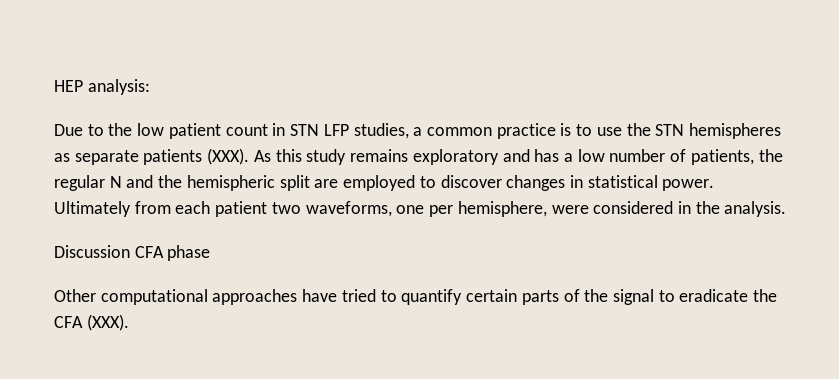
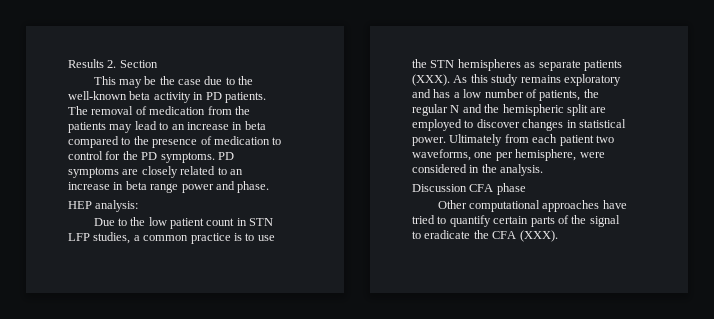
+ Results 2. Section
+ This may be the case due to the well-known beta activity in PD patients. The removal of medication from the patients may lead to an increase in beta compared to the presence of medication to control for the PD symptoms. PD symptoms are closely related to an increase in beta range power and phase.

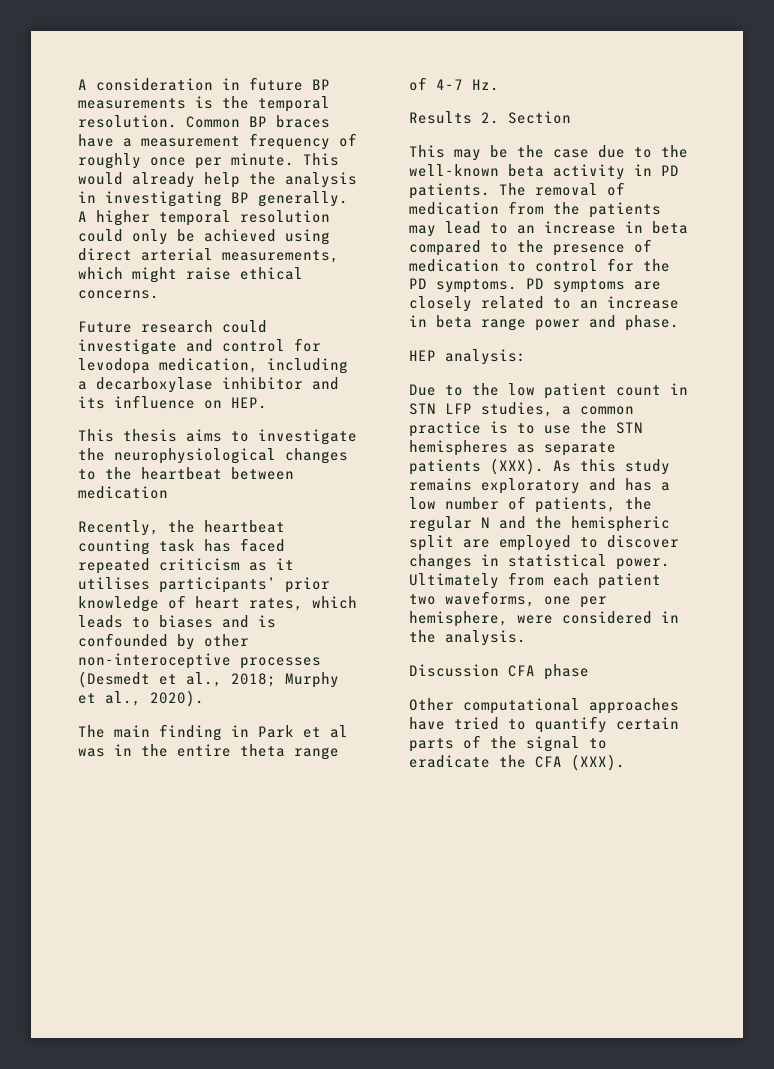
+ A consideration in future BP measurements is the temporal resolution. Common BP braces have a measurement frequency of roughly once per minute. This would already help the analysis in investigating BP generally. A higher temporal resolution could only be achieved using direct arterial measurements, which might raise ethical concerns.
+ Future research could investigate and control for levodopa medication, including a decarboxylase inhibitor and its influence on HEP.
+ This thesis aims to investigate the neurophysiological changes to the heartbeat between medication
+ Recently, the heartbeat counting task has faced repeated criticism as it utilises participants’ prior knowledge of heart rates, which leads to biases and is confounded by other non-interoceptive processes (Desmedt et al., 2018; Murphy et al., 2020).
+ The main finding in Park et al was in the entire theta range of 4-7 Hz.

